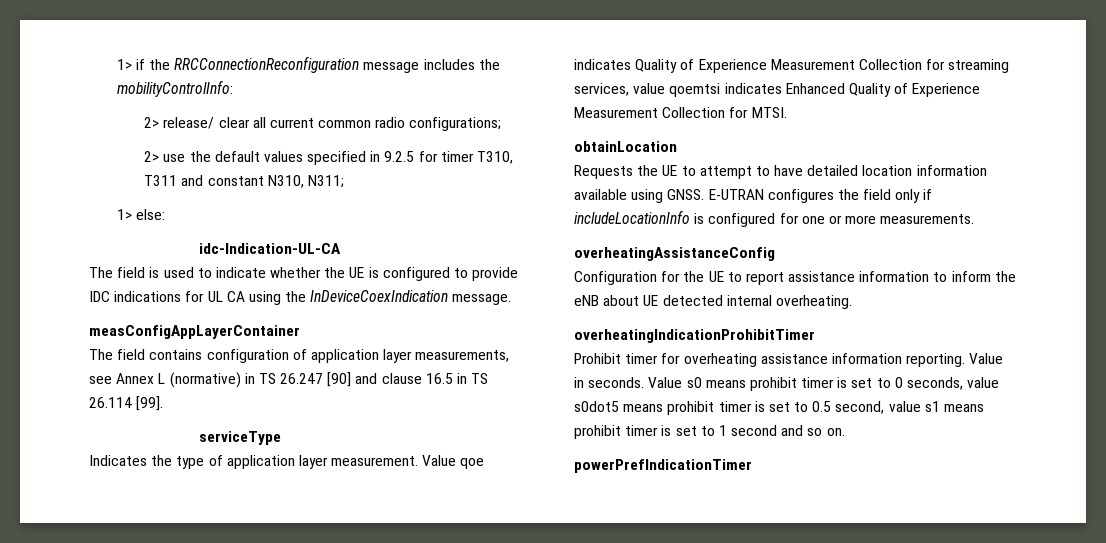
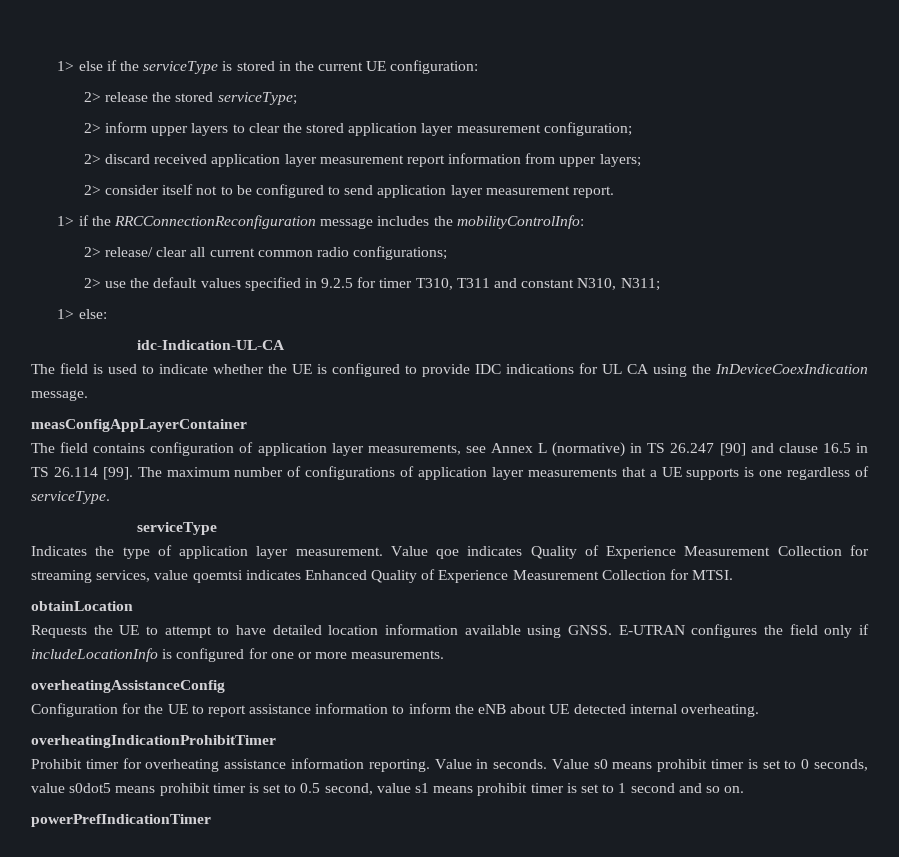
+ 1> else if the serviceType is stored in the current UE configuration:
+ 2> release the stored serviceType;
+ 2> inform upper layers to clear the stored application layer measurement configuration;
+ 2> discard received application layer measurement report information from upper layers;
+ 2> consider itself not to be configured to send application layer measurement report.
+ The maximum number of configurations of application layer measurements that a UE supports is one regardless of serviceType.

